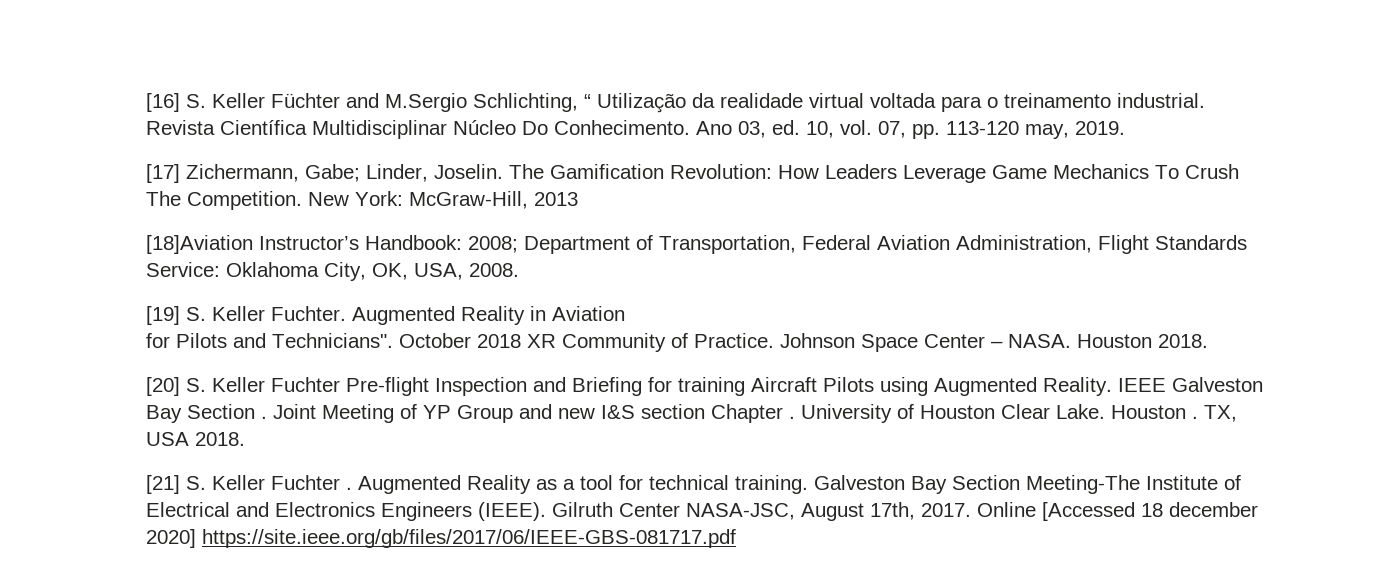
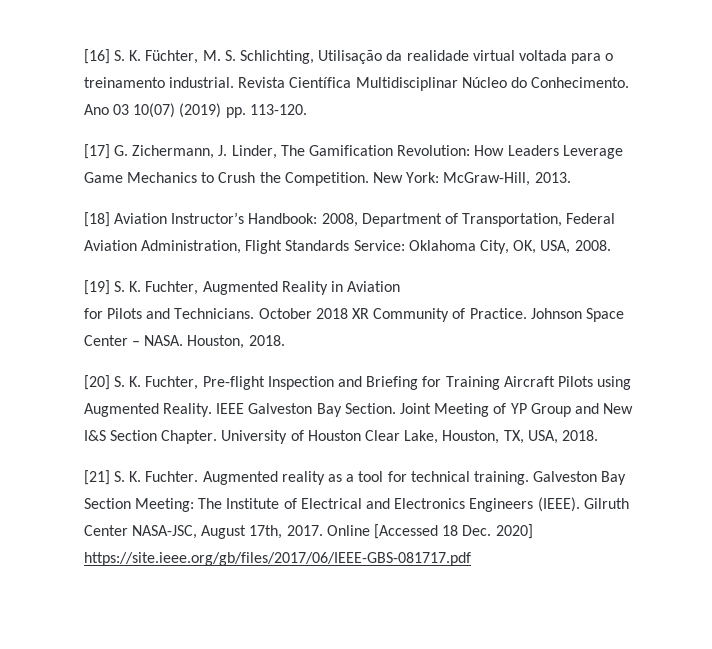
- [16] S. Keller Füchter and M.Sergio Schlichting, “ Utilização da realidade virtual voltada para o treinamento industrial.
+ [16] S. K. Füchter, M. S. Schlichting, Utilisação da realidade virtual voltada para o treinamento industrial.
- Revista Científica Multidisciplinar Núcleo Do Conhecimento.
+ Revista Científica Multidisciplinar Núcleo do Conhecimento.
- Ano 03, ed. 10, vol. 07, pp. 113-120 may, 2019.
- [17] Zichermann, Gabe; Linder, Joselin. The Gamification Revolution: How Leaders Leverage Game Mechanics To Crush The Competition.
+ Ano 03 10(07) (2019) pp. 113-120.
+ [17] G. Zichermann, J. Linder, The Gamification Revolution: How Leaders Leverage Game Mechanics to Crush the Competition.
- New York: McGraw-Hill, 2013
- [18]Aviation Instructor’s Handbook: 2008; Department of Transportation, Federal Aviation Administration, Flight Standards Service: Oklahoma City, OK, USA, 2008.
+ New York: McGraw-Hill, 2013.
+ [18] Aviation Instructor’s Handbook: 2008, Department of Transportation, Federal Aviation Administration, Flight Standards Service: Oklahoma City, OK, USA, 2008.
- [19] S. Keller Fuchter. Augmented Reality in Aviation
+ [19] S. K. Fuchter, Augmented Reality in Aviation
- for Pilots and Technicians".
+ for Pilots and Technicians.
- Houston 2018.
+ Houston, 2018.
- [20] S. Keller Fuchter Pre-flight Inspection and Briefing for training Aircraft Pilots using Augmented Reality.
+ [20] S. K. Fuchter, Pre-flight Inspection and Briefing for Training Aircraft Pilots using Augmented Reality.
- IEEE Galveston Bay Section .
+ IEEE Galveston Bay Section.
- Joint Meeting of YP Group and new I&S section Chapter . University of Houston Clear Lake. Houston . TX, USA 2018.
- [21] S. Keller Fuchter . Augmented Reality as a tool for technical training.
+ Joint Meeting of YP Group and New I&S Section Chapter. University of Houston Clear Lake, Houston, TX, USA, 2018.
+ [21] S. K. Fuchter. Augmented reality as a tool for technical training.
- Galveston Bay Section Meeting-The Institute of Electrical and Electronics Engineers (IEEE).
+ Galveston Bay Section Meeting: The Institute of Electrical and Electronics Engineers (IEEE).
- Online [Accessed 18 december 2020] https://site.ieee.org/gb/files/2017/06/IEEE-GBS-081717.pdf
+ Online [Accessed 18 Dec. 2020] https://site.ieee.org/gb/files/2017/06/IEEE-GBS-081717.pdf

